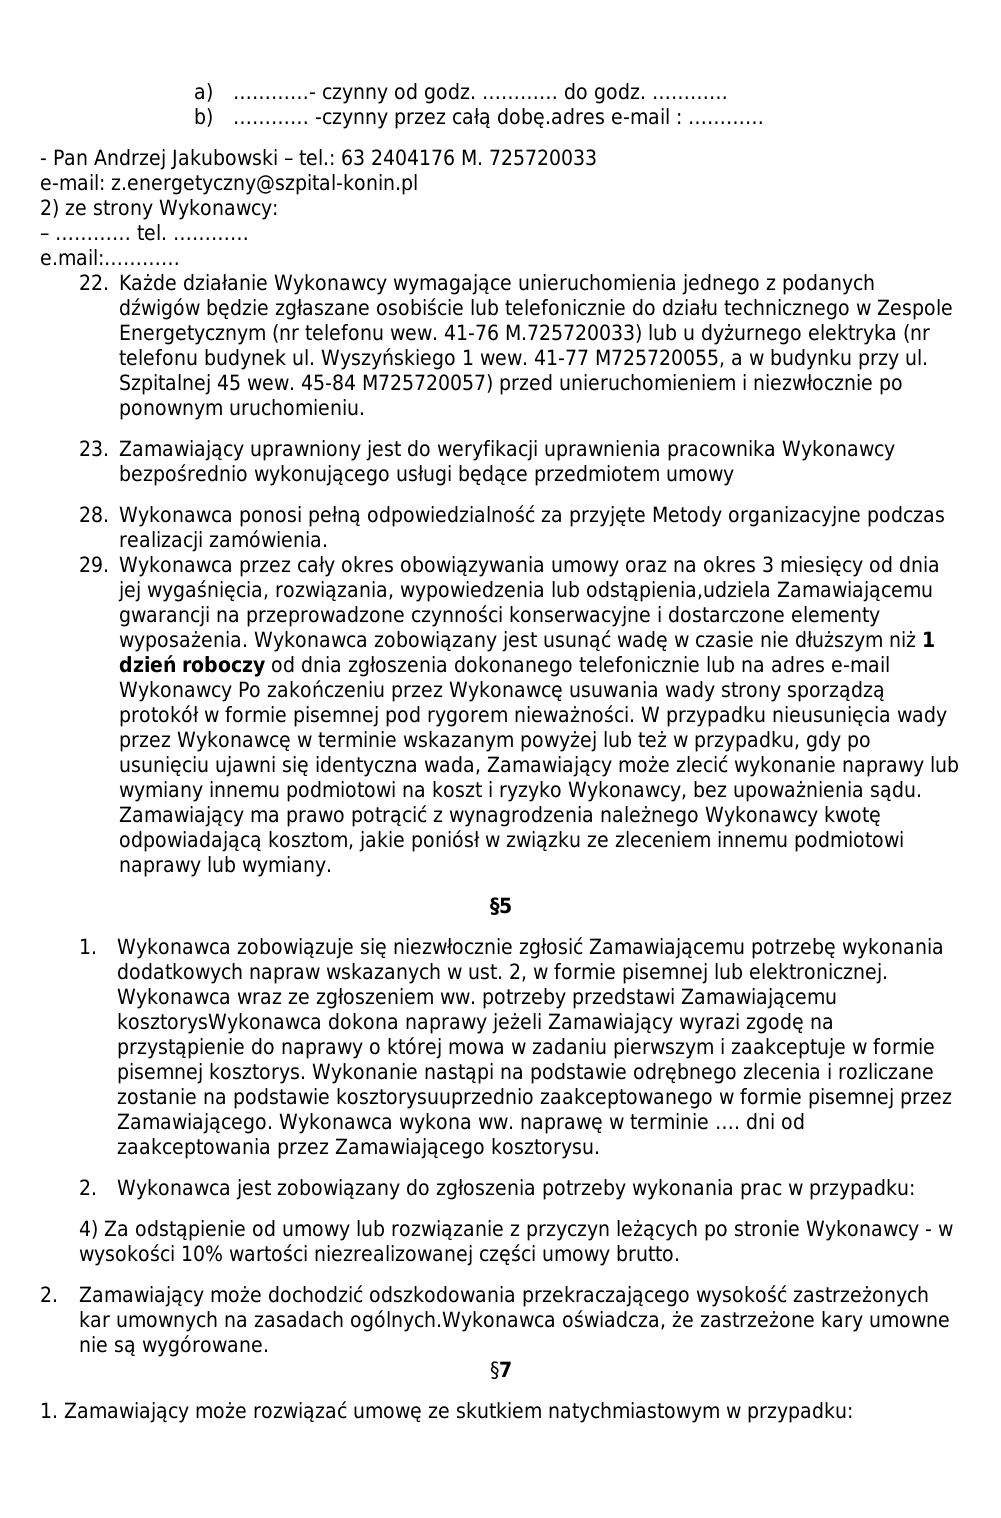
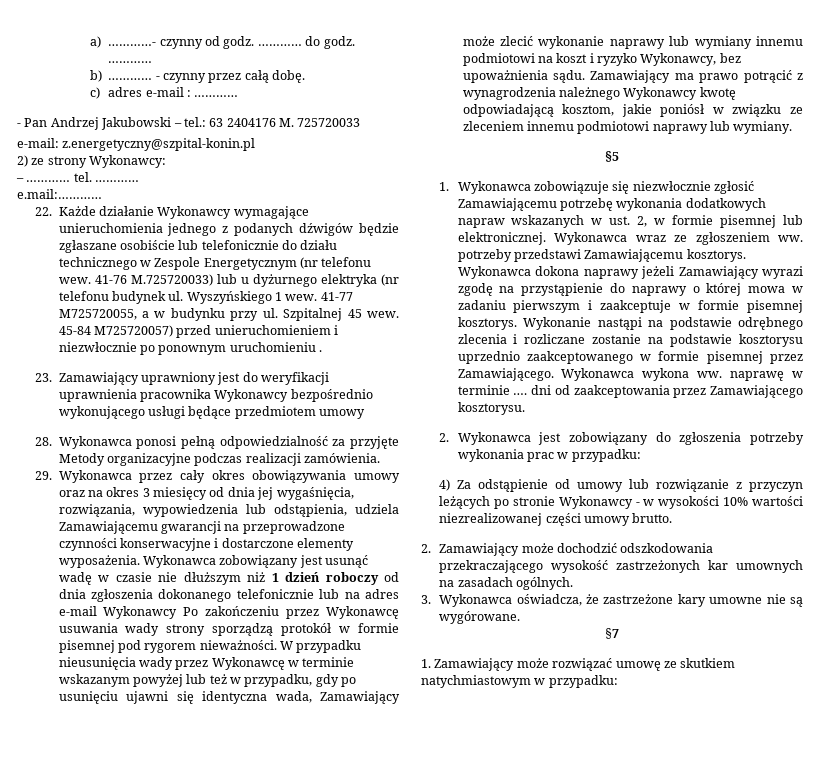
- -czynny przez całą dobę.adres e-mail : …………
+ - czynny przez całą dobę.
+ c) adres e-mail : …………
- 45-84 M725720057) przed unieruchomieniem i niezwłocznie po ponownym uruchomieniu.
+ 45-84 M725720057) przed unieruchomieniem i niezwłocznie po ponownym uruchomieniu .
- 29. Wykonawca przez cały okres obowiązywania umowy oraz na okres 3 miesięcy od dnia jej wygaśnięcia, rozwiązania, wypowiedzenia lub odstąpienia,udziela Zamawiającemu gwarancji na przeprowadzone czynności konserwacyjne i dostarczone elementy wyposażenia.
+ 29. Wykonawca przez cały okres obowiązywania umowy oraz na okres 3 miesięcy od dnia jej wygaśnięcia, rozwiązania, wypowiedzenia lub odstąpienia, udziela Zamawiającemu gwarancji na przeprowadzone czynności konserwacyjne i dostarczone elementy wyposażenia.
- Wykonawca wraz ze zgłoszeniem ww. potrzeby przedstawi Zamawiającemu kosztorysWykonawca dokona naprawy jeżeli Zamawiający wyrazi zgodę na przystąpienie do naprawy o której mowa w zadaniu pierwszym i zaakceptuje w formie pisemnej kosztorys.
+ Wykonawca wraz ze zgłoszeniem ww. potrzeby przedstawi Zamawiającemu kosztorys. Wykonawca dokona naprawy jeżeli Zamawiający wyrazi zgodę na przystąpienie do naprawy o której mowa w zadaniu pierwszym i zaakceptuje w formie pisemnej kosztorys.
- Wykonanie nastąpi na podstawie odrębnego zlecenia i rozliczane zostanie na podstawie kosztorysuuprzednio zaakceptowanego w formie pisemnej przez Zamawiającego.
+ Wykonanie nastąpi na podstawie odrębnego zlecenia i rozliczane zostanie na podstawie kosztorysu uprzednio zaakceptowanego w formie pisemnej przez Zamawiającego.
- 2. Zamawiający może dochodzić odszkodowania przekraczającego wysokość zastrzeżonych kar umownych na zasadach ogólnych.Wykonawca oświadcza, że zastrzeżone kary umowne nie są wygórowane.
+ 2. Zamawiający może dochodzić odszkodowania przekraczającego wysokość zastrzeżonych kar umownych na zasadach ogólnych.
+ 3. Wykonawca oświadcza, że zastrzeżone kary umowne nie są wygórowane.

